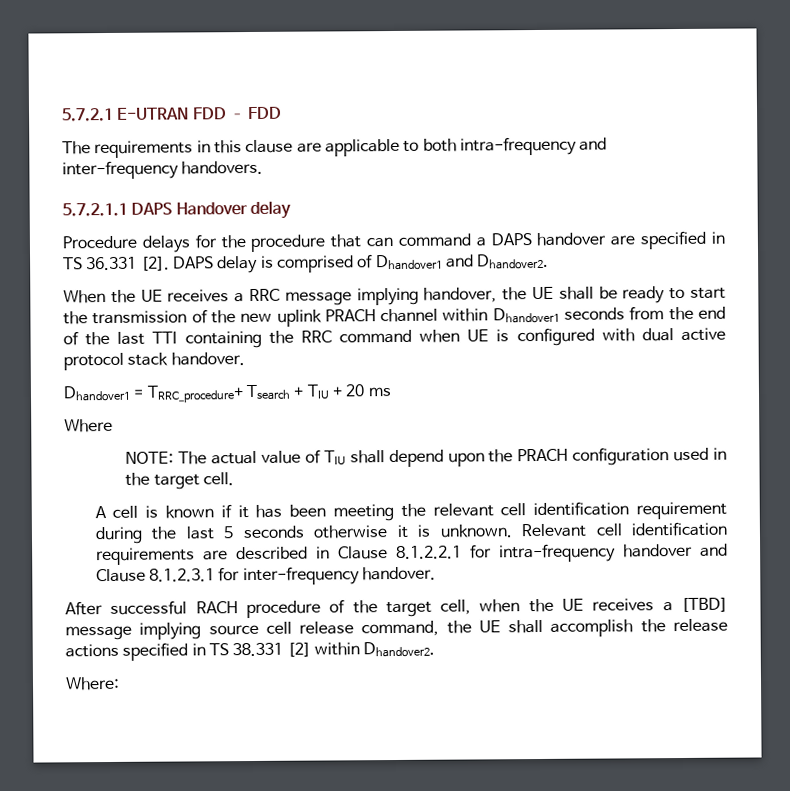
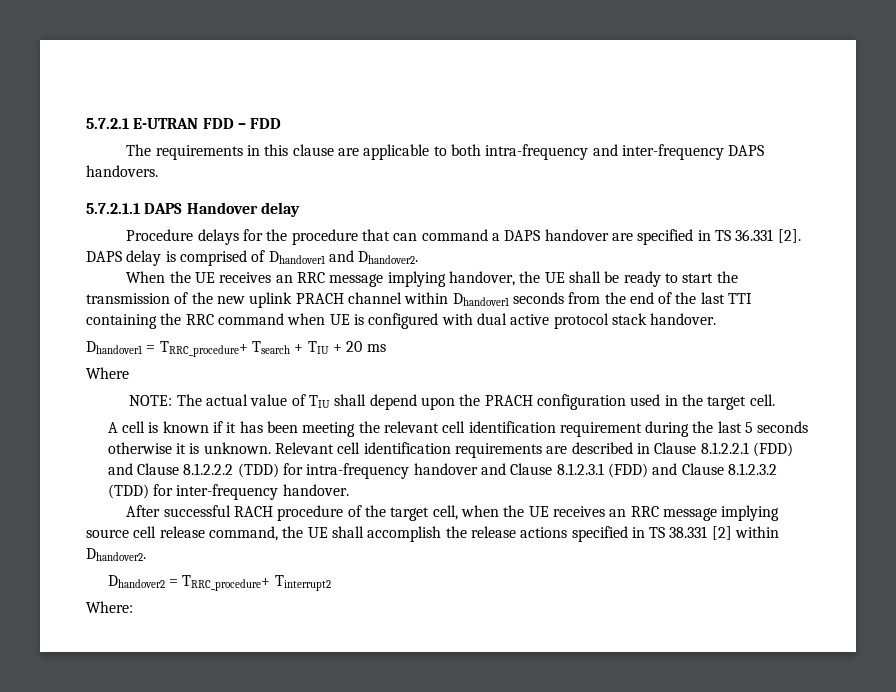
- The requirements in this clause are applicable to both intra-frequency and inter-frequency handovers.
+ The requirements in this clause are applicable to both intra-frequency and inter-frequency DAPS handovers.
- When the UE receives a RRC message implying handover, the UE shall be ready to start the transmission of the new uplink PRACH channel within Dhandover1 seconds from the end of the last TTI containing the RRC command when UE is configured with dual active protocol stack handover.
+ When the UE receives an RRC message implying handover, the UE shall be ready to start the transmission of the new uplink PRACH channel within Dhandover1 seconds from the end of the last TTI containing the RRC command when UE is configured with dual active protocol stack handover.
- Relevant cell identification requirements are described in Clause 8.1.2.2.1 for intra-frequency handover and Clause 8.1.2.3.1 for inter-frequency handover.
+ Relevant cell identification requirements are described in Clause 8.1.2.2.1 (FDD) and Clause 8.1.2.2.2 (TDD) for intra-frequency handover and Clause 8.1.2.3.1 (FDD) and Clause 8.1.2.3.2 (TDD) for inter-frequency handover.
- After successful RACH procedure of the target cell, when the UE receives a [TBD] message implying source cell release command, the UE shall accomplish the release actions specified in TS 38.331 [2] within Dhandover2.
+ After successful RACH procedure of the target cell, when the UE receives an RRC message implying source cell release command, the UE shall accomplish the release actions specified in TS 38.331 [2] within Dhandover2.
+ Dhandover2 = TRRC_procedure+ Tinterrupt2

